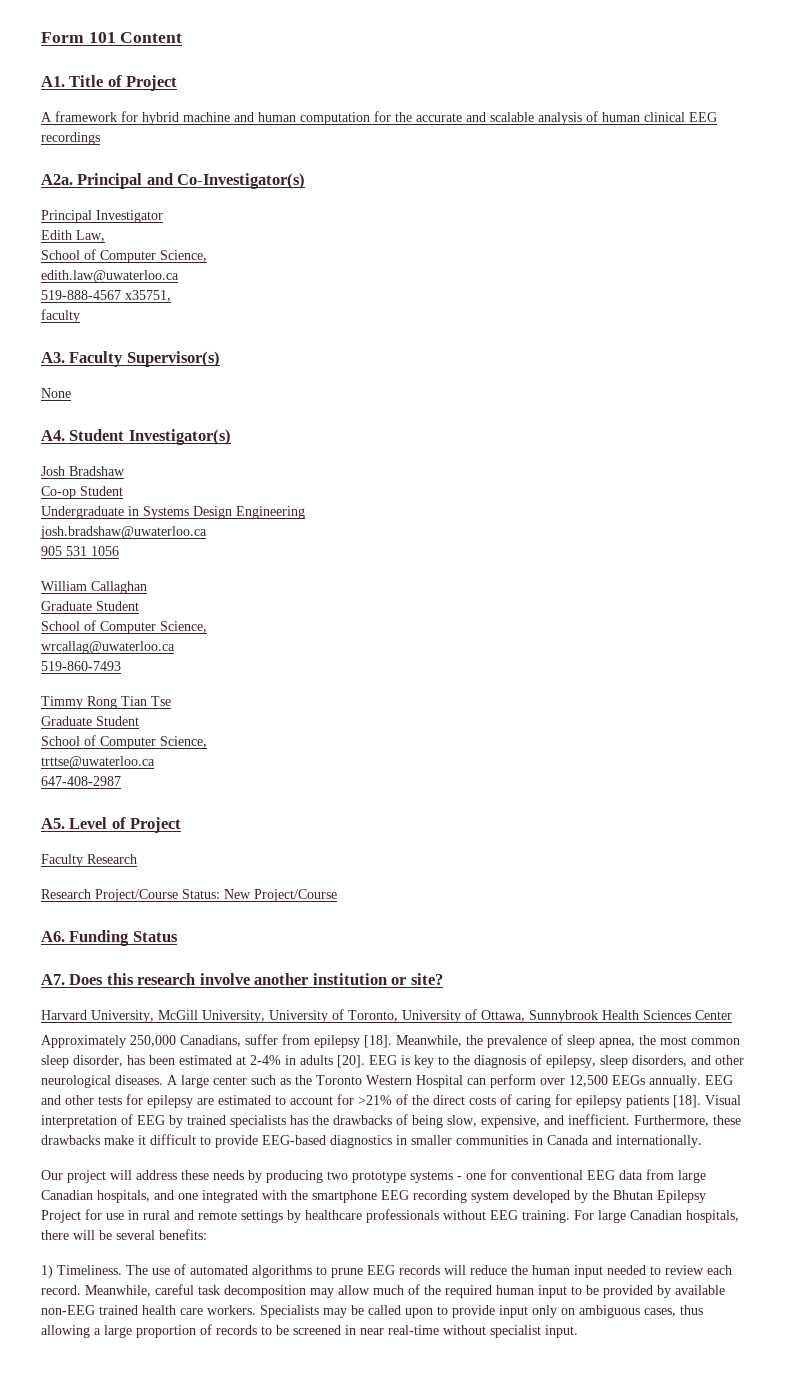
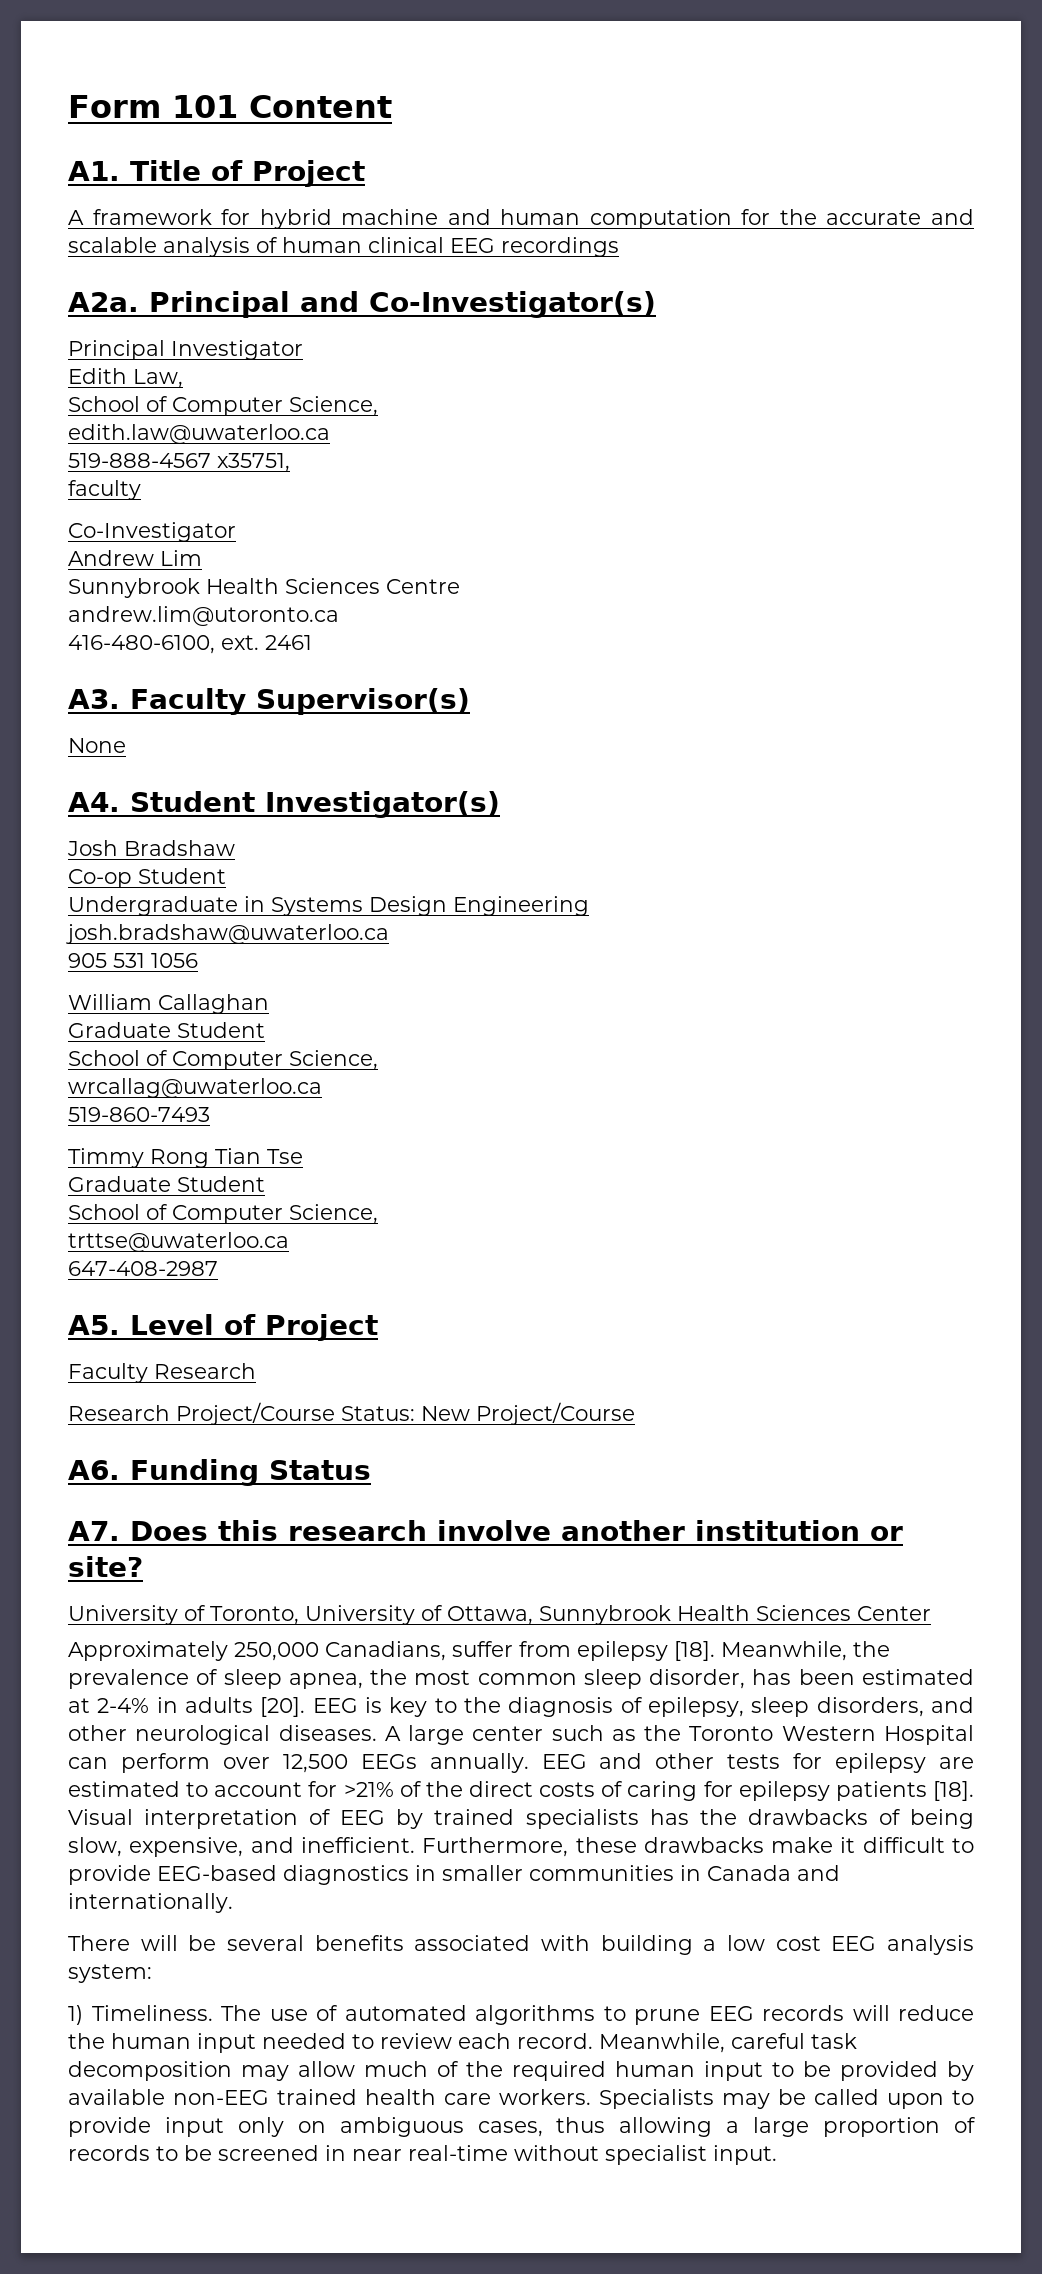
+ Co-Investigator
+ Andrew Lim
+ Sunnybrook Health Sciences Centre
+ andrew.lim@utoronto.ca
+ 416-480-6100, ext. 2461
- Harvard University, McGill University, University of Toronto, University of Ottawa, Sunnybrook Health Sciences Center
+ University of Toronto, University of Ottawa, Sunnybrook Health Sciences Center
- Our project will address these needs by producing two prototype systems - one for conventional EEG data from large Canadian hospitals, and one integrated with the smartphone EEG recording system developed by the Bhutan Epilepsy Project for use in rural and remote settings by healthcare professionals without EEG training. For large Canadian hospitals, there will be several benefits:
+ There will be several benefits associated with building a low cost EEG analysis system:

